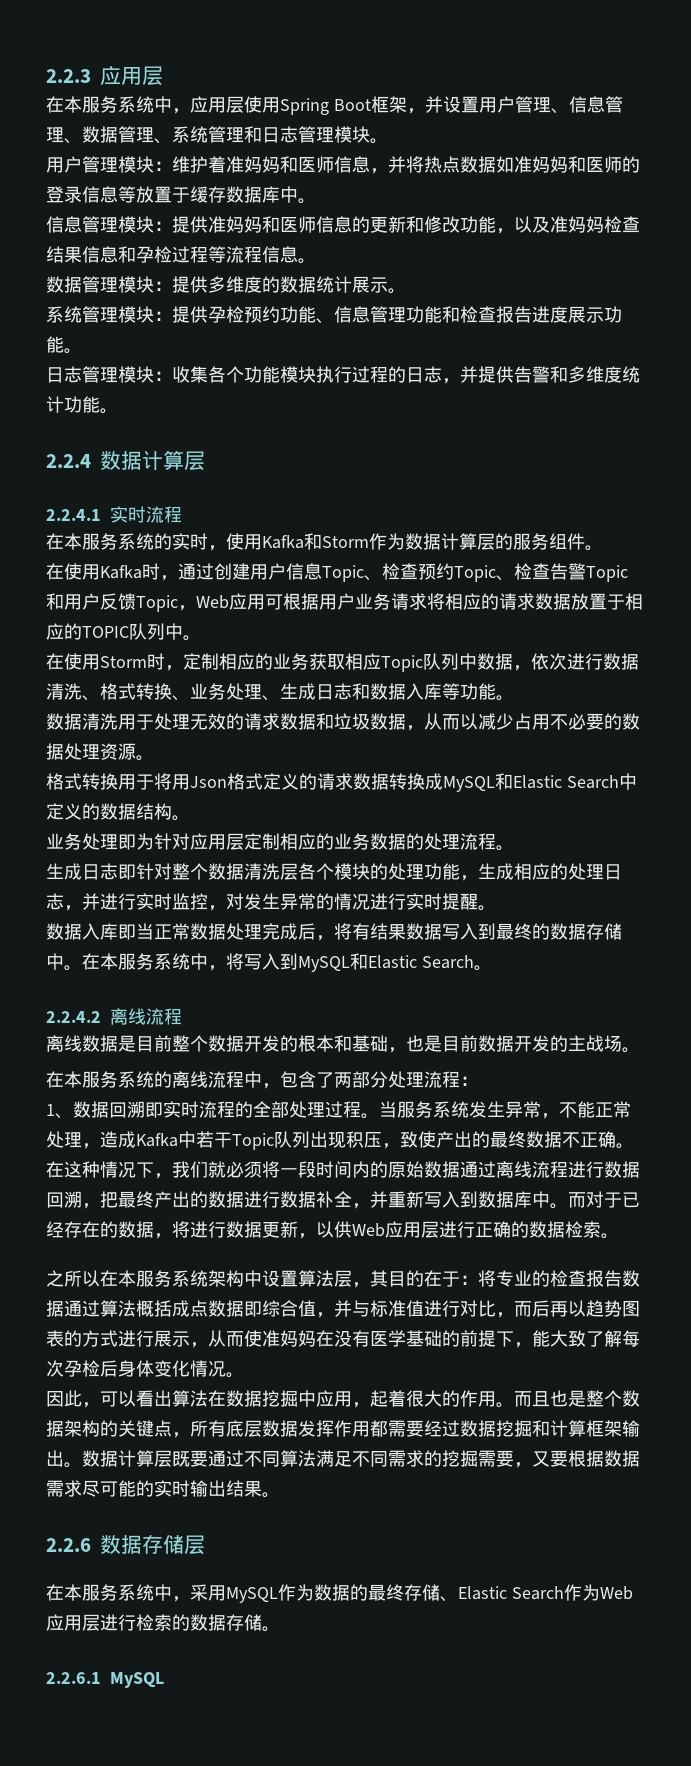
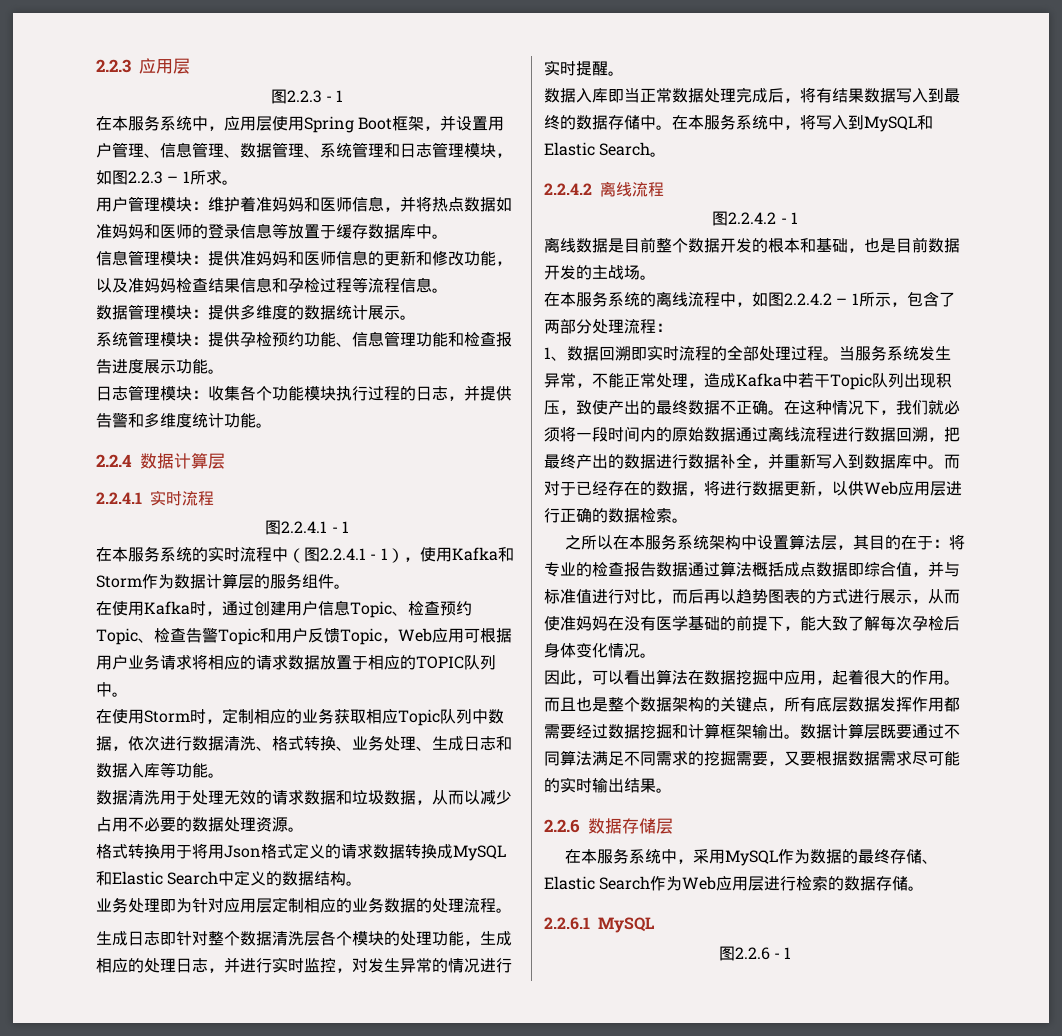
  2.2.3应用层
+ 图2.2.3 - 1
- 在本服务系统中，应用层使用Spring Boot框架，并设置用户管理、信息管理、数据管理、系统管理和日志管理模块。
+ 在本服务系统中，应用层使用Spring Boot框架，并设置用户管理、信息管理、数据管理、系统管理和日志管理模块，如图2.2.3 – 1所求。
  2.2.4.1实时流程
+ 图2.2.4.1 - 1
- 在本服务系统的实时，使用Kafka和Storm作为数据计算层的服务组件。
+ 在本服务系统的实时流程中（图2.2.4.1 - 1），使用Kafka和Storm作为数据计算层的服务组件。
  2.2.4.2离线流程
+ 图2.2.4.2 - 1
- 在本服务系统的离线流程中，包含了两部分处理流程：
+ 在本服务系统的离线流程中，如图2.2.4.2 – 1所示，包含了两部分处理流程：
+ 图2.2.6 - 1

